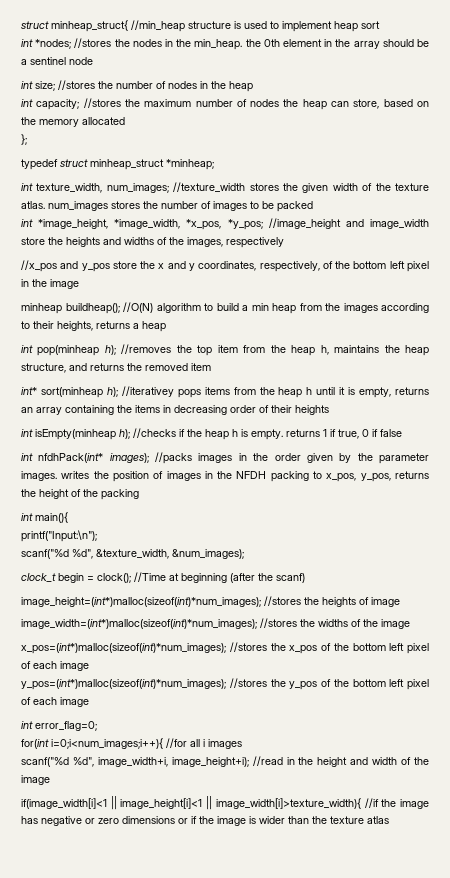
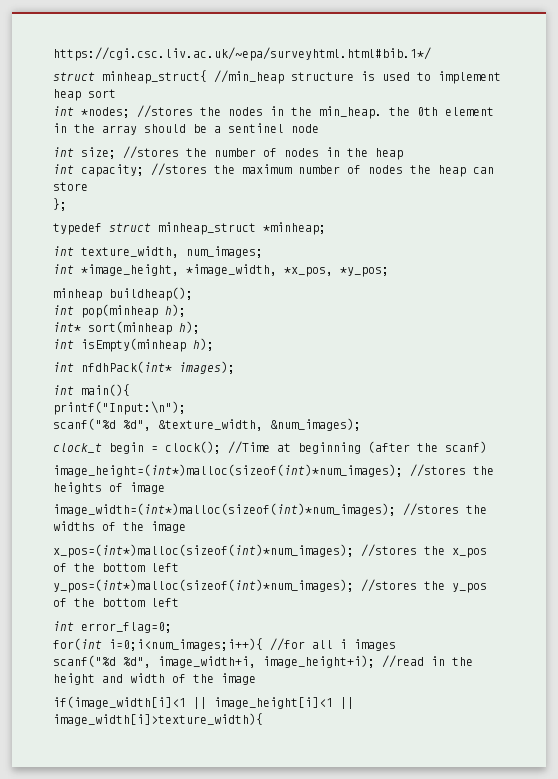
+ https://cgi.csc.liv.ac.uk/~epa/surveyhtml.html#bib.1*/
- int capacity; //stores the maximum number of nodes the heap can store, based on the memory allocated
+ int capacity; //stores the maximum number of nodes the heap can store
- int texture_width, num_images; //texture_width stores the given width of the texture atlas. num_images stores the number of images to be packed
+ int texture_width, num_images;
- int *image_height, *image_width, *x_pos, *y_pos; //image_height and image_width store the heights and widths of the images, respectively
- //x_pos and y_pos store the x and y coordinates, respectively, of the bottom left pixel in the image
- minheap buildheap(); //O(N) algorithm to build a min heap from the images according to their heights, returns a heap
- int pop(minheap h); //removes the top item from the heap h, maintains the heap structure, and returns the removed item
- int* sort(minheap h); //iterativey pops items from the heap h until it is empty, returns an array containing the items in decreasing order of their heights
- int isEmpty(minheap h); //checks if the heap h is empty. returns 1 if true, 0 if false
- int nfdhPack(int* images); //packs images in the order given by the parameter images. writes the position of images in the NFDH packing to x_pos, y_pos, returns the height of the packing
+ int *image_height, *image_width, *x_pos, *y_pos;
+ minheap buildheap();
+ int pop(minheap h);
+ int* sort(minheap h);
+ int isEmpty(minheap h);
+ int nfdhPack(int* images);
- x_pos=(int*)malloc(sizeof(int)*num_images); //stores the x_pos of the bottom left pixel of each image
+ x_pos=(int*)malloc(sizeof(int)*num_images); //stores the x_pos of the bottom left
- y_pos=(int*)malloc(sizeof(int)*num_images); //stores the y_pos of the bottom left pixel of each image
+ y_pos=(int*)malloc(sizeof(int)*num_images); //stores the y_pos of the bottom left
- if(image_width[i]<1 || image_height[i]<1 || image_width[i]>texture_width){ //if the image has negative or zero dimensions or if the image is wider than the texture atlas
+ if(image_width[i]<1 || image_height[i]<1 || image_width[i]>texture_width){

